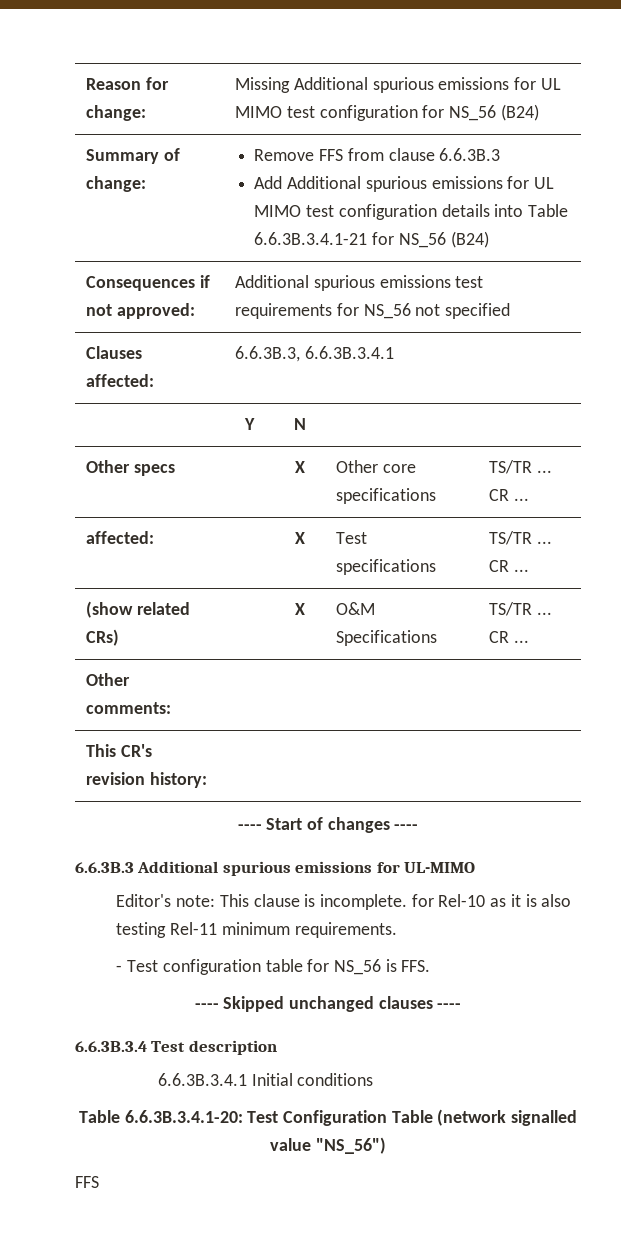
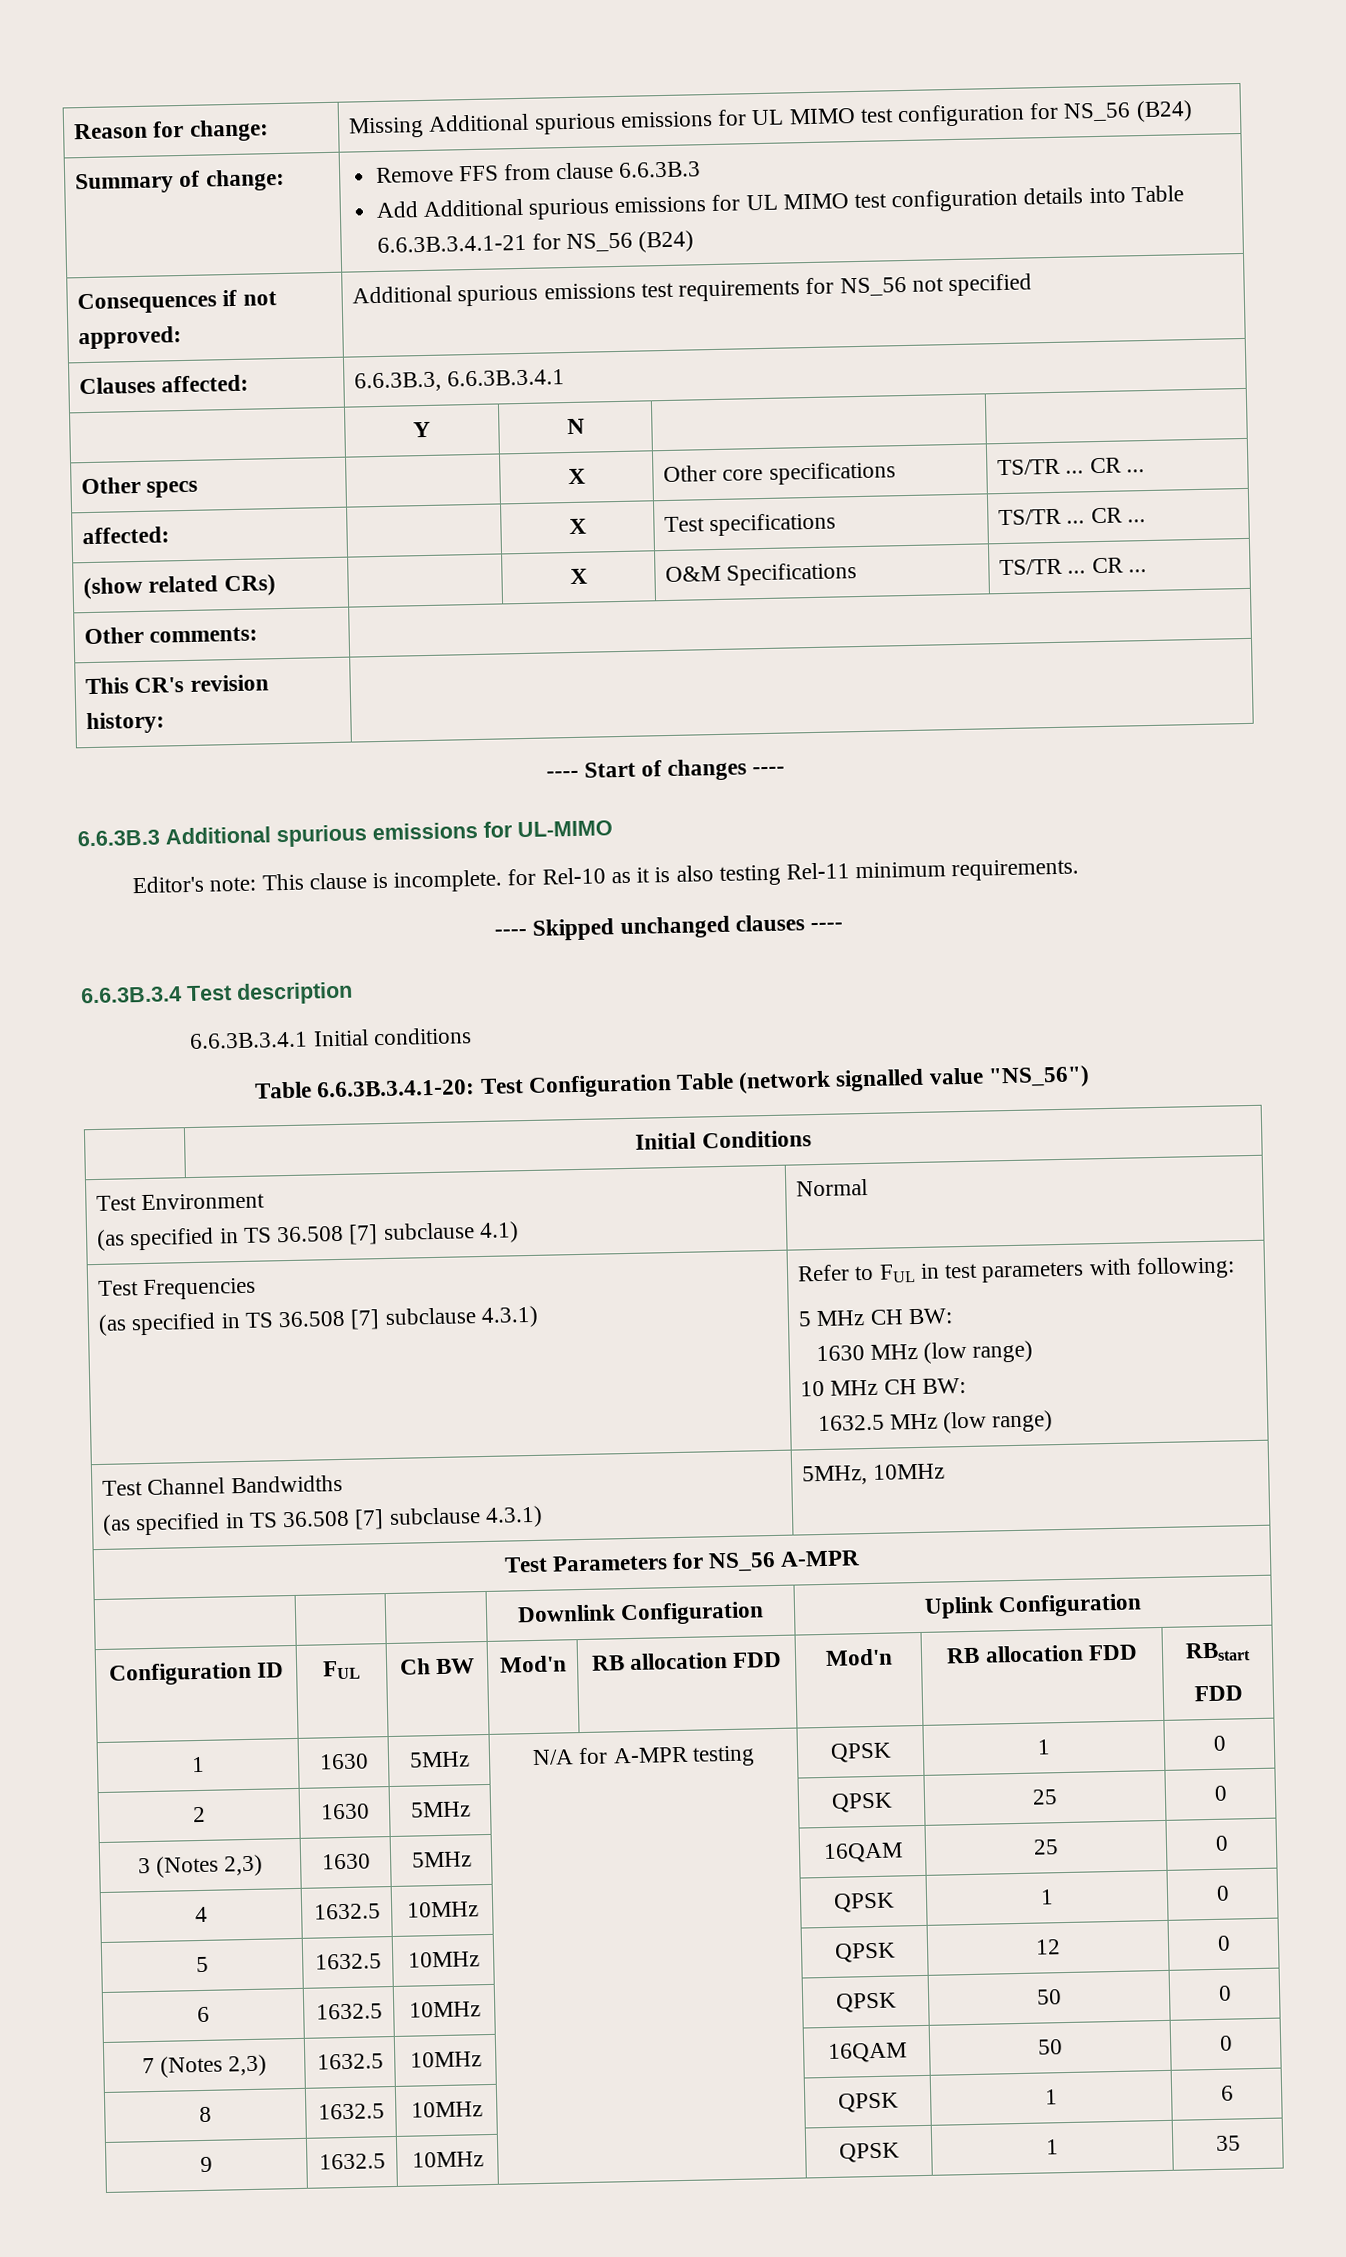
- - Test configuration table for NS_56 is FFS.
  Table 6.6.3B.3.4.1-20: Test Configuration Table (network signalled value "NS_56")
- FFS
+ | Initial Conditions
+ Test Environment
+ (as specified in TS 36.508 [7] subclause 4.1) | Normal
+ Test Frequencies
+ (as specified in TS 36.508 [7] subclause 4.3.1) | Refer to FUL in test parameters with following:
+ 5 MHz CH BW:
+ 1630 MHz (low range)
+ 10 MHz CH BW:
+ 1632.5 MHz (low range)
+ Test Channel Bandwidths
+ (as specified in TS 36.508 [7] subclause 4.3.1) | 5MHz, 10MHz
+ Test Parameters for NS_56 A-MPR
+ | | | Downlink Configuration | Uplink Configuration
+ Configuration ID | FUL | Ch BW | Mod'n | RB allocation FDD | Mod'n | RB allocation FDD | RBstart
+ FDD
+ 1 | 1630 | 5MHz | N/A for A-MPR testing | QPSK | 1 | 0
+ 2 | 1630 | 5MHz | | QPSK | 25 | 0
+ 3 (Notes 2,3) | 1630 | 5MHz | | 16QAM | 25 | 0
+ 4 | 1632.5 | 10MHz | | QPSK | 1 | 0
+ 5 | 1632.5 | 10MHz | | QPSK | 12 | 0
+ 6 | 1632.5 | 10MHz | | QPSK | 50 | 0
+ 7 (Notes 2,3) | 1632.5 | 10MHz | | 16QAM | 50 | 0
+ 8 | 1632.5 | 10MHz | | QPSK | 1 | 6
+ 9 | 1632.5 | 10MHz | | QPSK | 1 | 35

